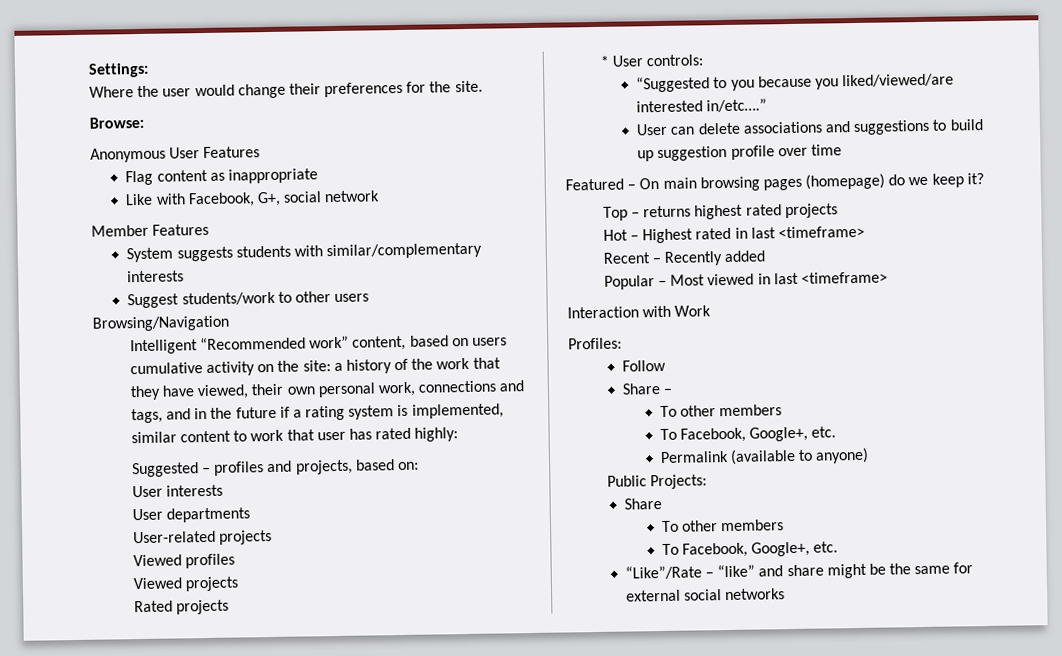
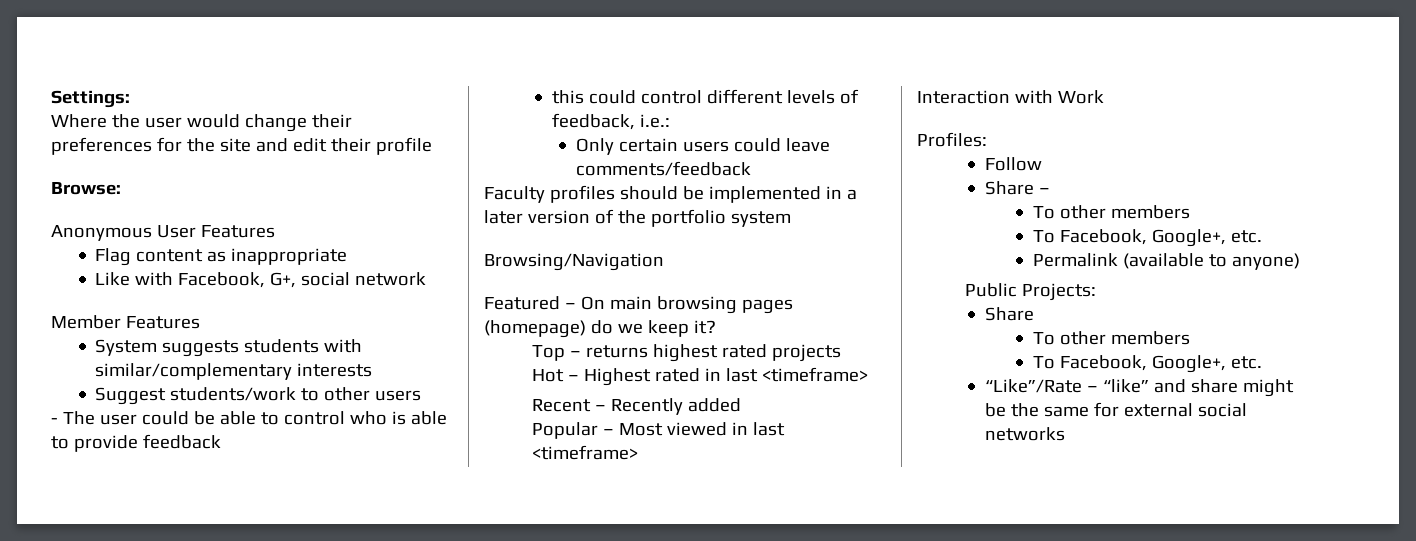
- Where the user would change their preferences for the site.
+ Where the user would change their preferences for the site and edit their profile
+ - The user could be able to control who is able to provide feedback
+ this could control different levels of feedback, i.e.:
+ Only certain users could leave comments/feedback
+ Faculty profiles should be implemented in a later version of the portfolio system
  Browsing/Navigation
- Intelligent “Recommended work” content, based on users cumulative activity on the site: a history of the work that they have viewed, their own personal work, connections and tags, and in the future if a rating system is implemented, similar content to work that user has rated highly:
- Suggested – profiles and projects, based on:
- User interests
- User departments
- User-related projects
- Viewed profiles
- Viewed projects
- Rated projects
- * User controls:
- “Suggested to you because you liked/viewed/are interested in/etc….”
- User can delete associations and suggestions to build up suggestion profile over time

